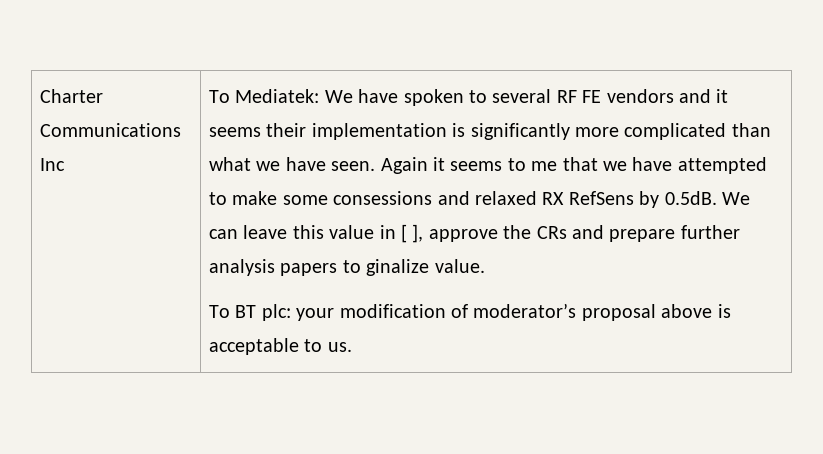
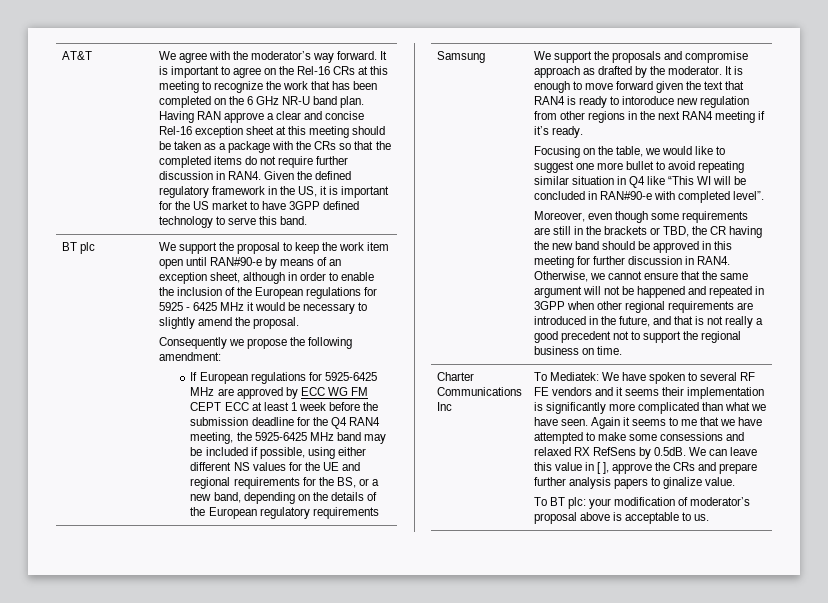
+ AT&T | We agree with the moderator’s way forward. It is important to agree on the Rel-16 CRs at this meeting to recognize the work that has been completed on the 6 GHz NR-U band plan. Having RAN approve a clear and concise Rel-16 exception sheet at this meeting should be taken as a package with the CRs so that the completed items do not require further discussion in RAN4. Given the defined regulatory framework in the US, it is important for the US market to have 3GPP defined technology to serve this band.
+ BT plc | We support the proposal to keep the work item open until RAN#90-e by means of an exception sheet, although in order to enable the inclusion of the European regulations for 5925 - 6425 MHz it would be necessary to slightly amend the proposal.
+ Consequently we propose the following amendment:
+ If European regulations for 5925-6425 MHz are approved by ECC WG FM CEPT ECC at least 1 week before the submission deadline for the Q4 RAN4 meeting, the 5925-6425 MHz band may be included if possible, using either different NS values for the UE and regional requirements for the BS, or a new band, depending on the details of the European regulatory requirements
+ Samsung | We support the proposals and compromise approach as drafted by the moderator. It is enough to move forward given the text that RAN4 is ready to intoroduce new regulation from other regions in the next RAN4 meeting if it’s ready.
+ Focusing on the table, we would like to suggest one more bullet to avoid repeating similar situation in Q4 like “This WI will be concluded in RAN#90-e with completed level”.
+ Moreover, even though some requirements are still in the brackets or TBD, the CR having the new band should be approved in this meeting for further discussion in RAN4. Otherwise, we cannot ensure that the same argument will not be happened and repeated in 3GPP when other regional requirements are introduced in the future, and that is not really a good precedent not to support the regional business on time.

